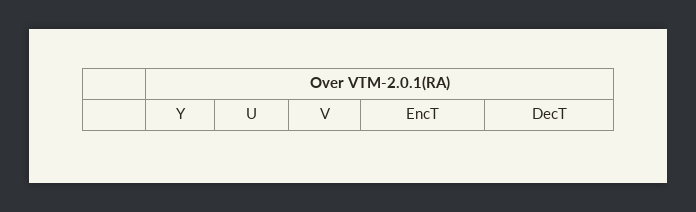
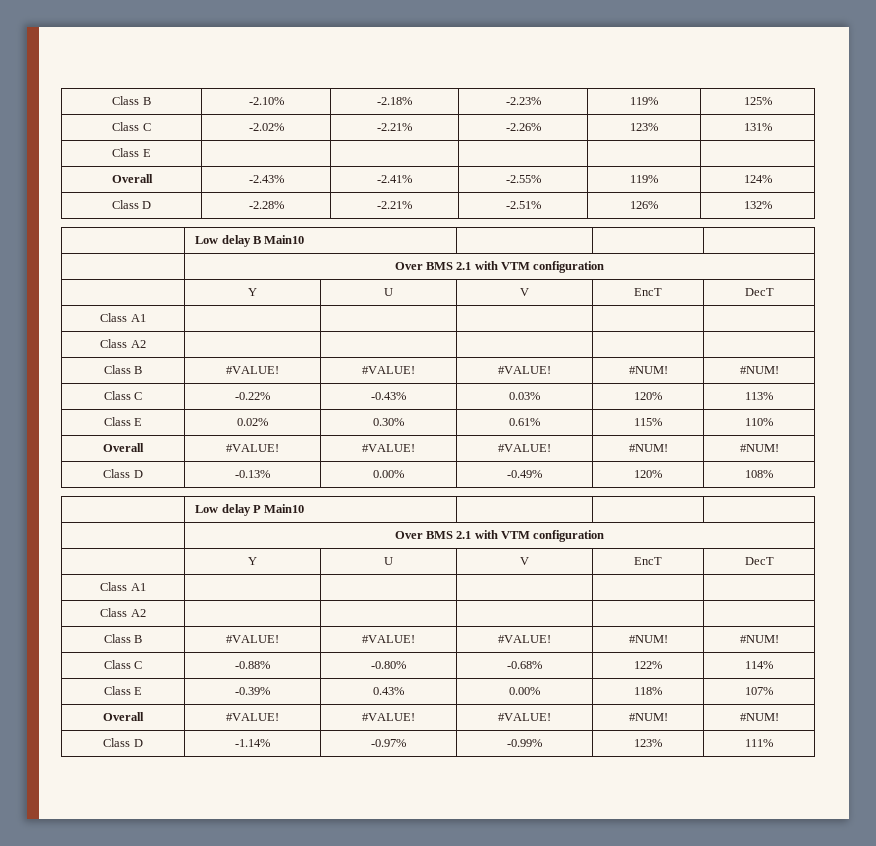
- | Over VTM-2.0.1(RA)
+ Class B | -2.10% | -2.18% | -2.23% | 119% | 125%
+ Class C | -2.02% | -2.21% | -2.26% | 123% | 131%
+ Class E | | | | |
+ Overall | -2.43% | -2.41% | -2.55% | 119% | 124%
+ Class D | -2.28% | -2.21% | -2.51% | 126% | 132%
+ | Low delay B Main10 | | |
+ | Over BMS 2.1 with VTM configuration
  | Y | U | V | EncT | DecT
+ Class A1 | | | | |
+ Class A2 | | | | |
+ Class B | #VALUE! | #VALUE! | #VALUE! | #NUM! | #NUM!
+ Class C | -0.22% | -0.43% | 0.03% | 120% | 113%
+ Class E | 0.02% | 0.30% | 0.61% | 115% | 110%
+ Overall | #VALUE! | #VALUE! | #VALUE! | #NUM! | #NUM!
+ Class D | -0.13% | 0.00% | -0.49% | 120% | 108%
+ | Low delay P Main10 | | |
+ | Over BMS 2.1 with VTM configuration
+ | Y | U | V | EncT | DecT
+ Class A1 | | | | |
+ Class A2 | | | | |
+ Class B | #VALUE! | #VALUE! | #VALUE! | #NUM! | #NUM!
+ Class C | -0.88% | -0.80% | -0.68% | 122% | 114%
+ Class E | -0.39% | 0.43% | 0.00% | 118% | 107%
+ Overall | #VALUE! | #VALUE! | #VALUE! | #NUM! | #NUM!
+ Class D | -1.14% | -0.97% | -0.99% | 123% | 111%

